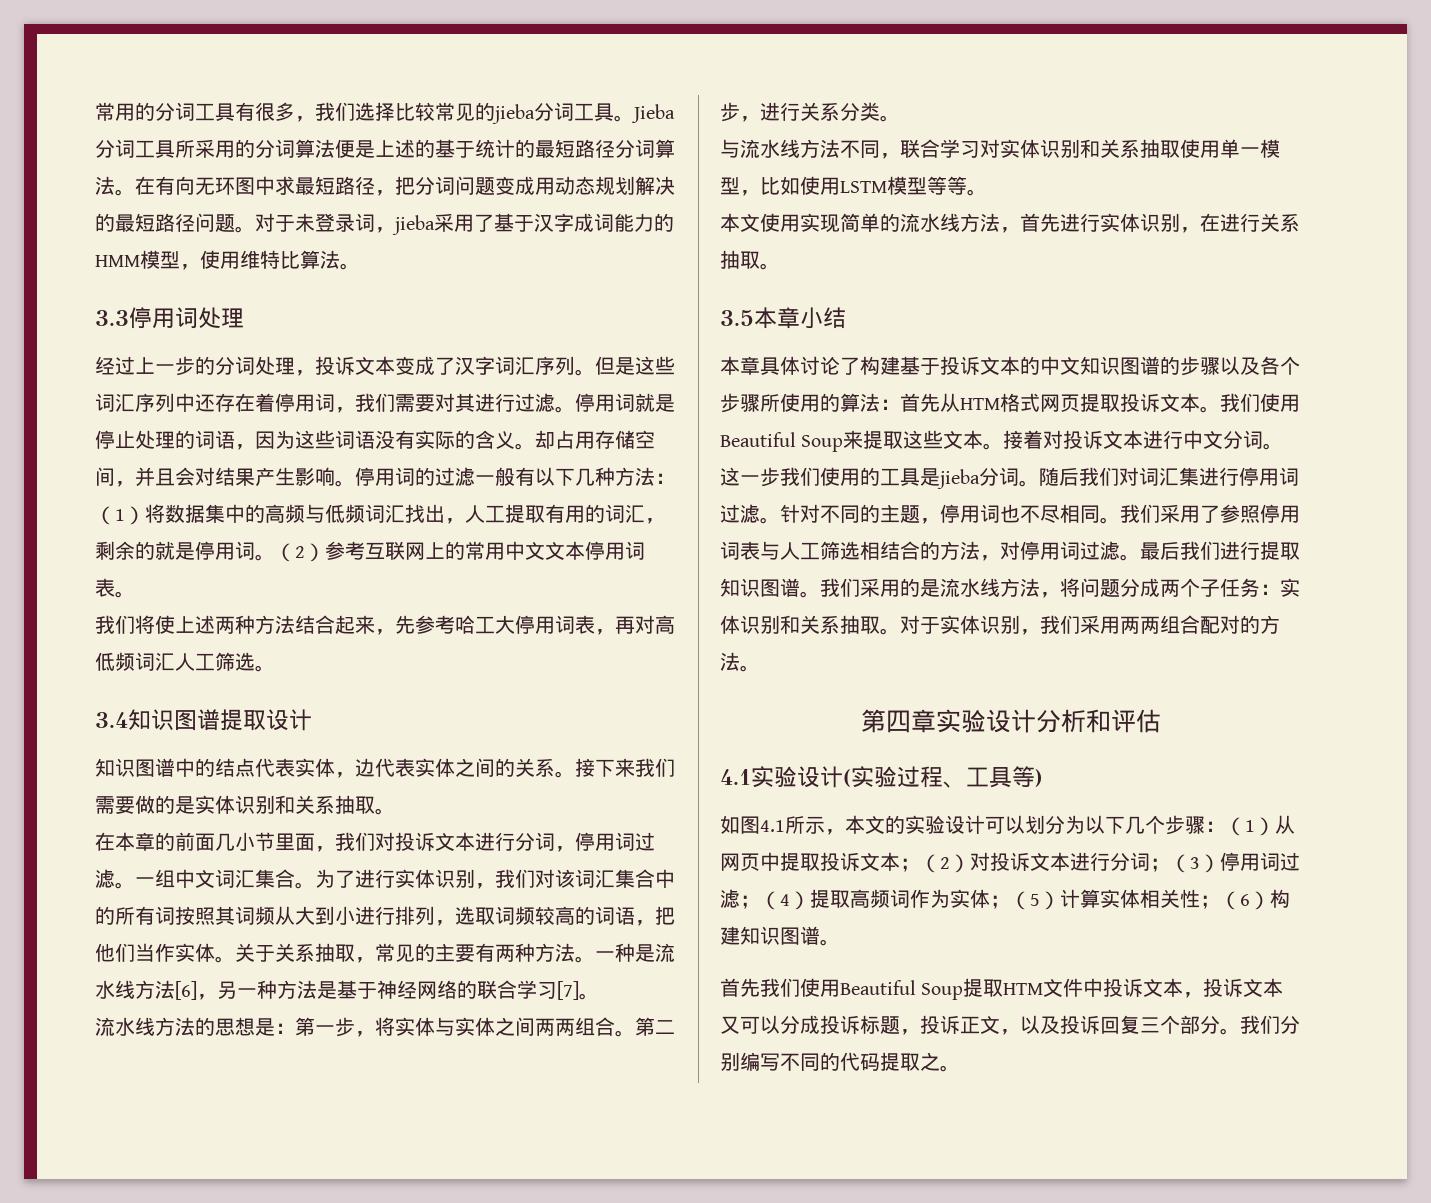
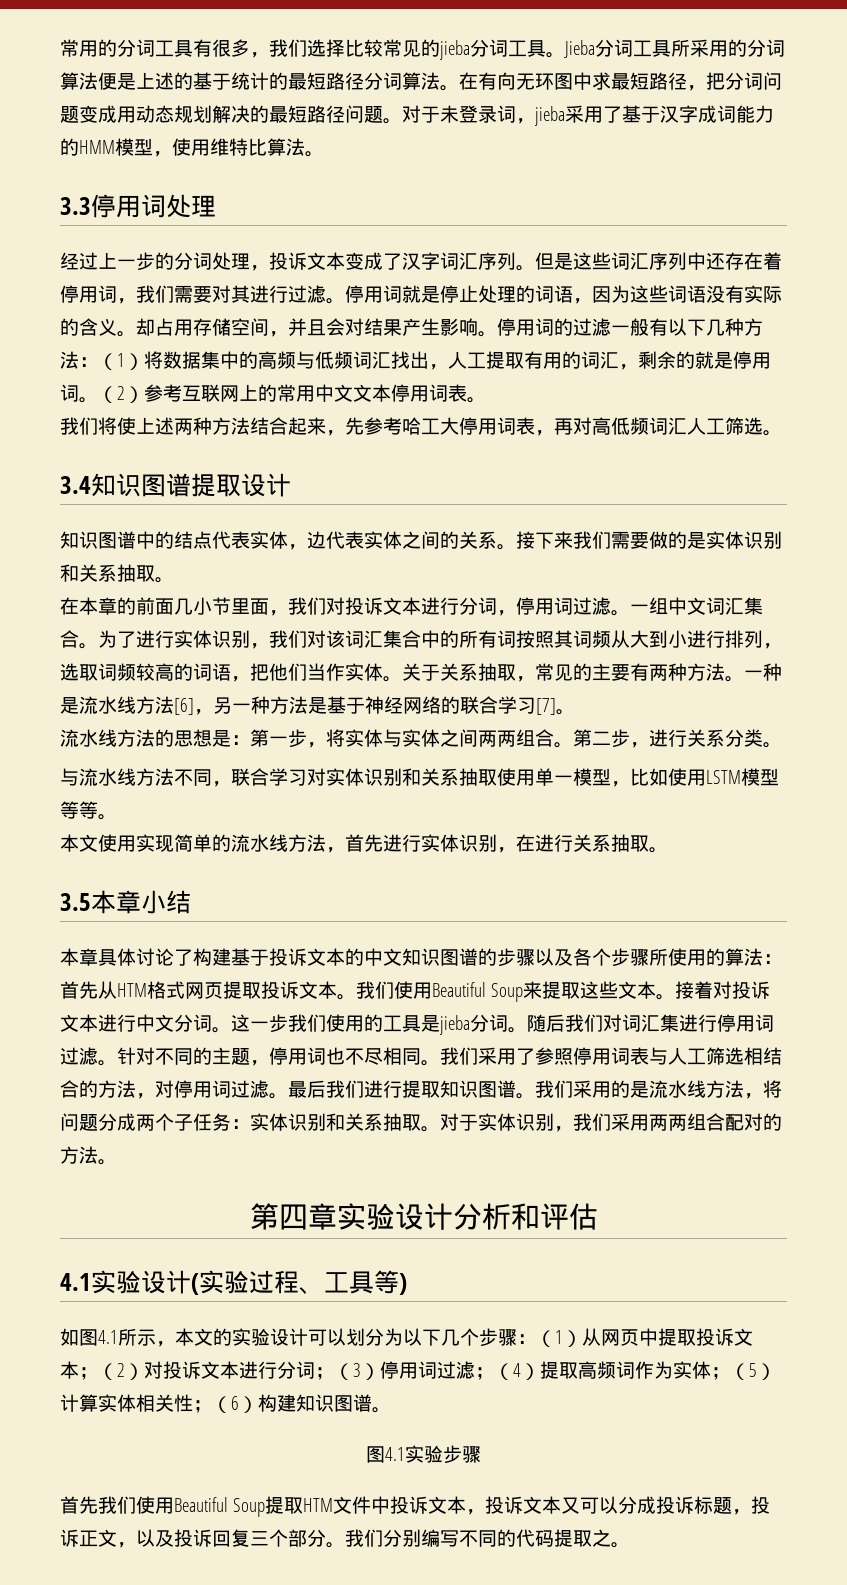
+ 图4.1实验步骤

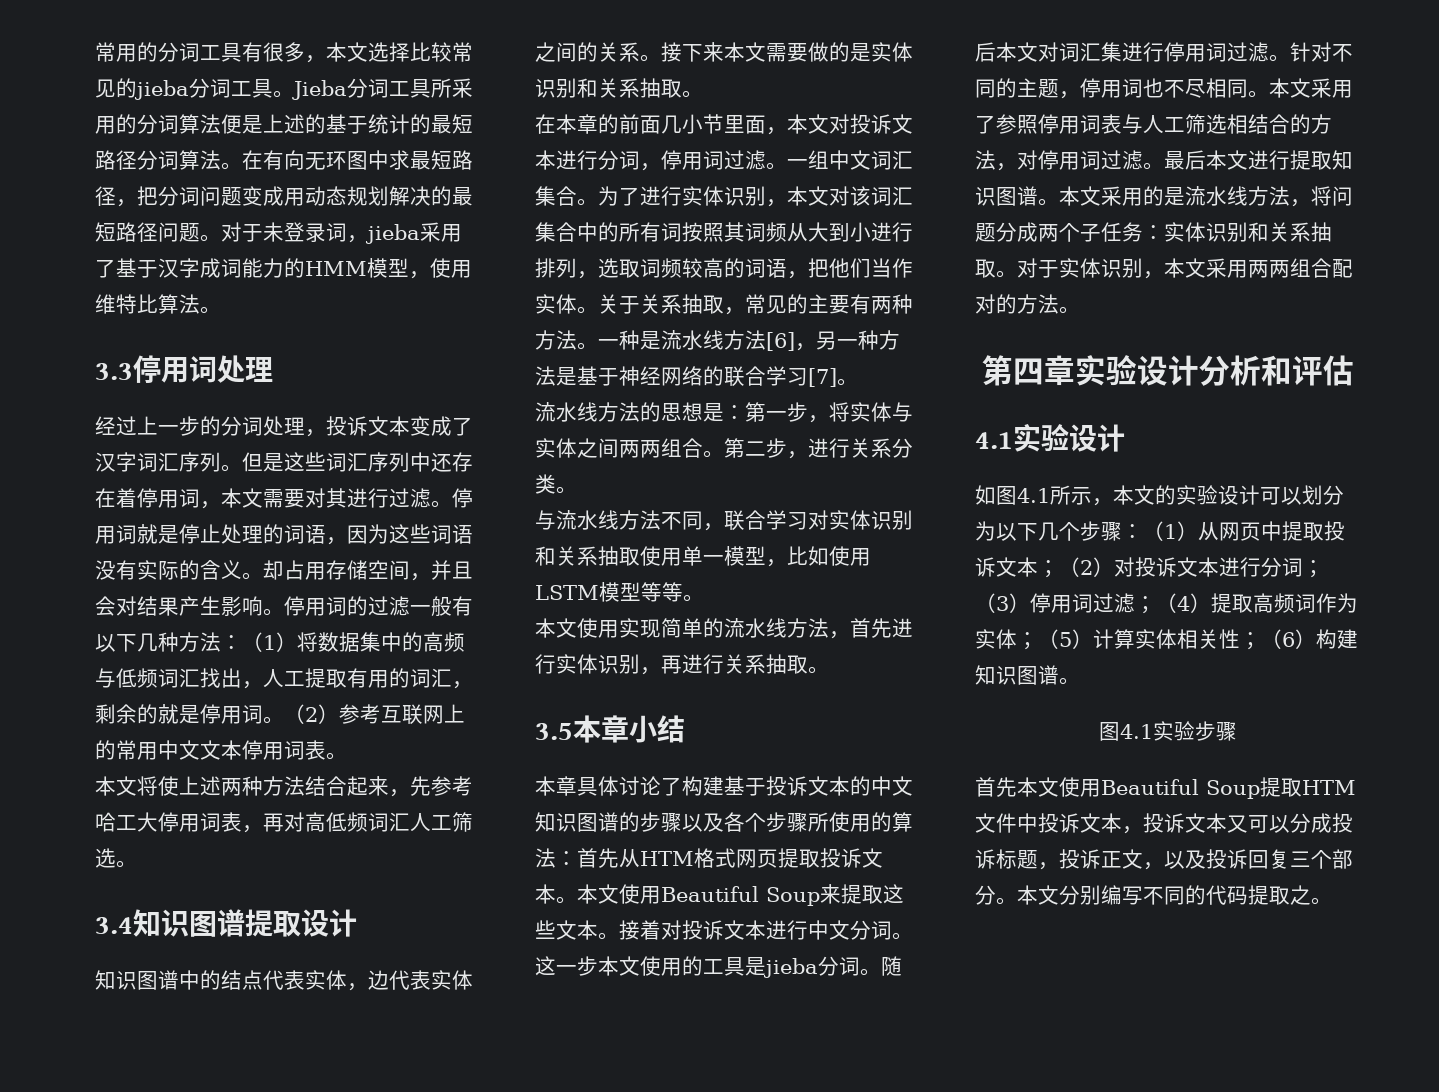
- 常用的分词工具有很多，我们选择比较常见的jieba分词工具。
+ 常用的分词工具有很多，本文选择比较常见的jieba分词工具。
- 但是这些词汇序列中还存在着停用词，我们需要对其进行过滤。
+ 但是这些词汇序列中还存在着停用词，本文需要对其进行过滤。
- 我们将使上述两种方法结合起来，先参考哈工大停用词表，再对高低频词汇人工筛选。
+ 本文将使上述两种方法结合起来，先参考哈工大停用词表，再对高低频词汇人工筛选。
- 接下来我们需要做的是实体识别和关系抽取。
+ 接下来本文需要做的是实体识别和关系抽取。
- 在本章的前面几小节里面，我们对投诉文本进行分词，停用词过滤。
+ 在本章的前面几小节里面，本文对投诉文本进行分词，停用词过滤。
- 为了进行实体识别，我们对该词汇集合中的所有词按照其词频从大到小进行排列，选取词频较高的词语，把他们当作实体。
+ 为了进行实体识别，本文对该词汇集合中的所有词按照其词频从大到小进行排列，选取词频较高的词语，把他们当作实体。
- 本文使用实现简单的流水线方法，首先进行实体识别，在进行关系抽取。
+ 本文使用实现简单的流水线方法，首先进行实体识别，再进行关系抽取。
- 我们使用Beautiful Soup来提取这些文本。
+ 本文使用Beautiful Soup来提取这些文本。
- 这一步我们使用的工具是jieba分词。
+ 这一步本文使用的工具是jieba分词。
- 随后我们对词汇集进行停用词过滤。
+ 随后本文对词汇集进行停用词过滤。
- 我们采用了参照停用词表与人工筛选相结合的方法，对停用词过滤。
+ 本文采用了参照停用词表与人工筛选相结合的方法，对停用词过滤。
- 最后我们进行提取知识图谱。
+ 最后本文进行提取知识图谱。
- 我们采用的是流水线方法，将问题分成两个子任务：实体识别和关系抽取。
+ 本文采用的是流水线方法，将问题分成两个子任务：实体识别和关系抽取。
- 对于实体识别，我们采用两两组合配对的方法。
+ 对于实体识别，本文采用两两组合配对的方法。
- 4.1实验设计(实验过程、工具等)
+ 4.1实验设计
- 首先我们使用Beautiful Soup提取HTM文件中投诉文本，投诉文本又可以分成投诉标题，投诉正文，以及投诉回复三个部分。
+ 首先本文使用Beautiful Soup提取HTM文件中投诉文本，投诉文本又可以分成投诉标题，投诉正文，以及投诉回复三个部分。
- 我们分别编写不同的代码提取之。
+ 本文分别编写不同的代码提取之。

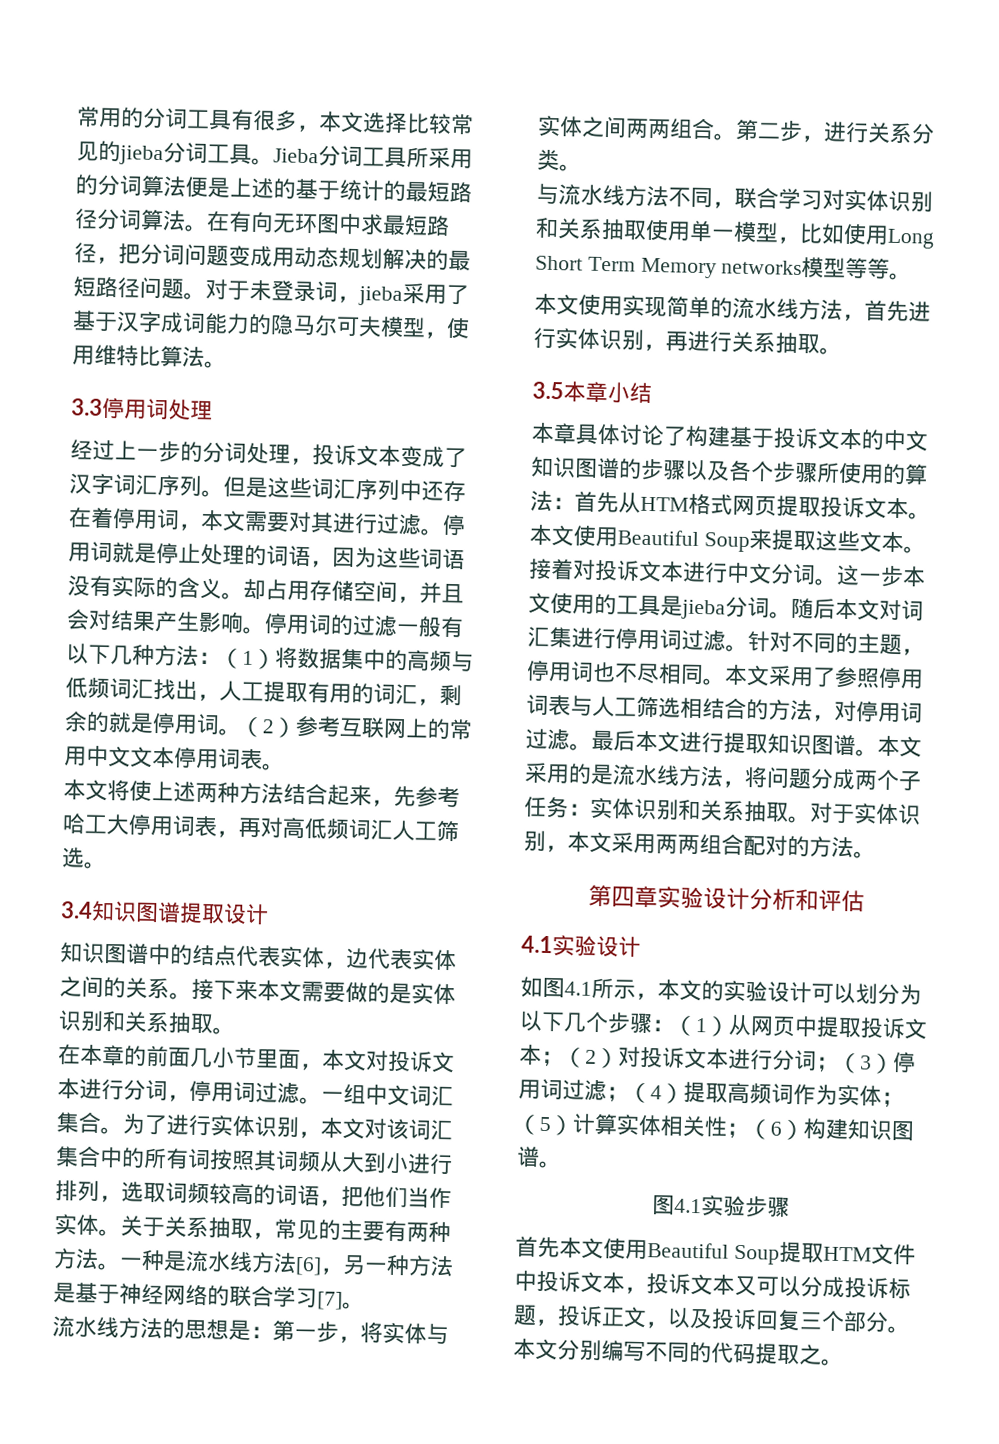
- 对于未登录词，jieba采用了基于汉字成词能力的HMM模型，使用维特比算法。
+ 对于未登录词，jieba采用了基于汉字成词能力的隐马尔可夫模型，使用维特比算法。
- 与流水线方法不同，联合学习对实体识别和关系抽取使用单一模型，比如使用LSTM模型等等。
+ 与流水线方法不同，联合学习对实体识别和关系抽取使用单一模型，比如使用Long Short Term Memory networks模型等等。

